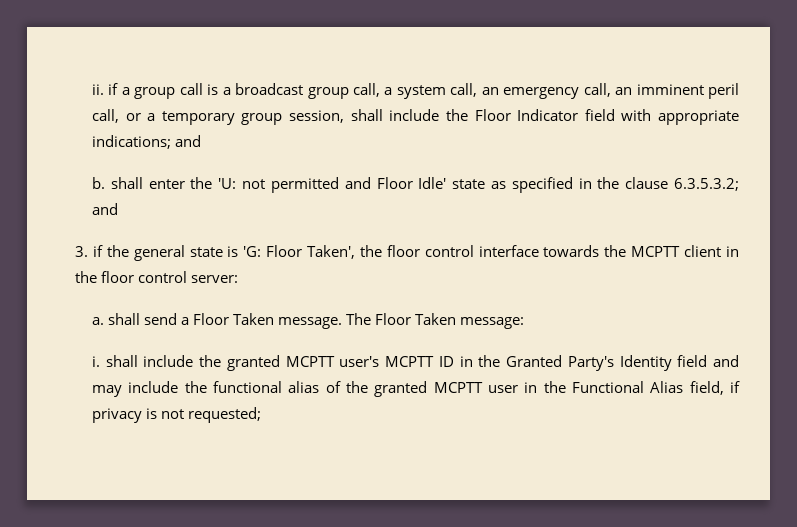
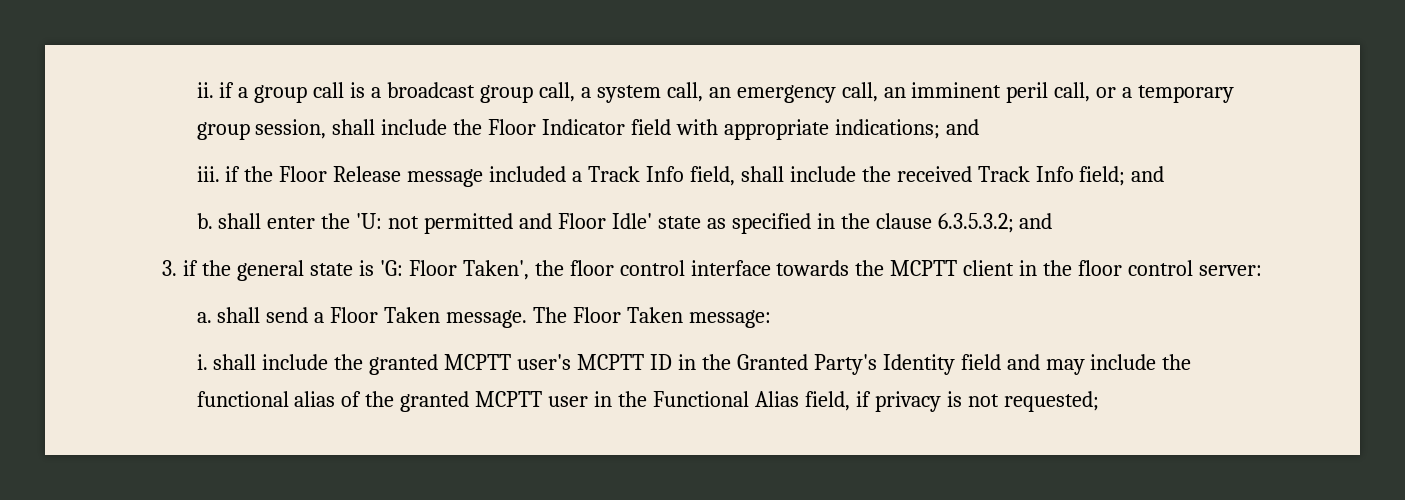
+ iii. if the Floor Release message included a Track Info field, shall include the received Track Info field; and

